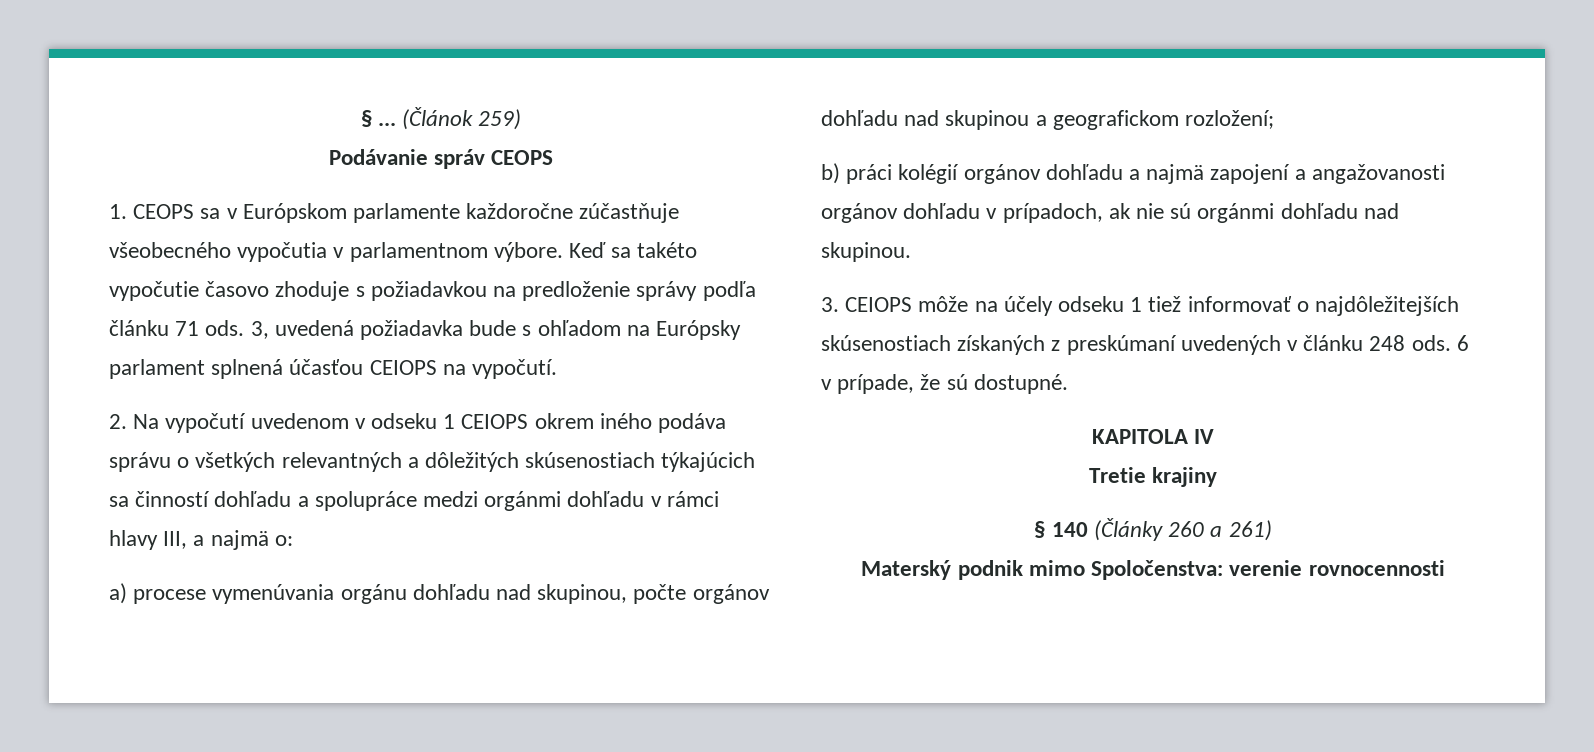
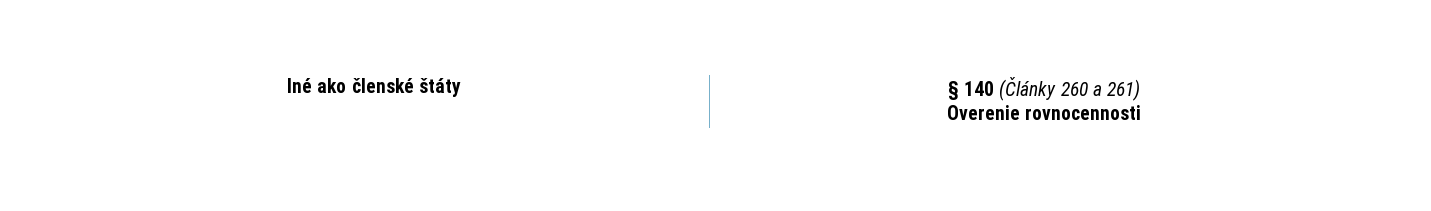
- § ... (Článok 259)
- Podávanie správ CEOPS
- 1. CEOPS sa v Európskom parlamente každoročne zúčastňuje všeobecného vypočutia v parlamentnom výbore. Keď sa takéto vypočutie časovo zhoduje s požiadavkou na predloženie správy podľa článku 71 ods. 3, uvedená požiadavka bude s ohľadom na Európsky parlament splnená účasťou CEIOPS na vypočutí.
- 2. Na vypočutí uvedenom v odseku 1 CEIOPS okrem iného podáva správu o všetkých relevantných a dôležitých skúsenostiach týkajúcich sa činností dohľadu a spolupráce medzi orgánmi dohľadu v rámci hlavy III, a najmä o:
- a) procese vymenúvania orgánu dohľadu nad skupinou, počte orgánov dohľadu nad skupinou a geografickom rozložení;
- b) práci kolégií orgánov dohľadu a najmä zapojení a angažovanosti orgánov dohľadu v prípadoch, ak nie sú orgánmi dohľadu nad skupinou.
- 3. CEIOPS môže na účely odseku 1 tiež informovať o najdôležitejších skúsenostiach získaných z preskúmaní uvedených v článku 248 ods. 6 v prípade, že sú dostupné.
- KAPITOLA IV
- Tretie krajiny
+ Iné ako členské štáty
- Materský podnik mimo Spoločenstva: verenie rovnocennosti
+ Overenie rovnocennosti

